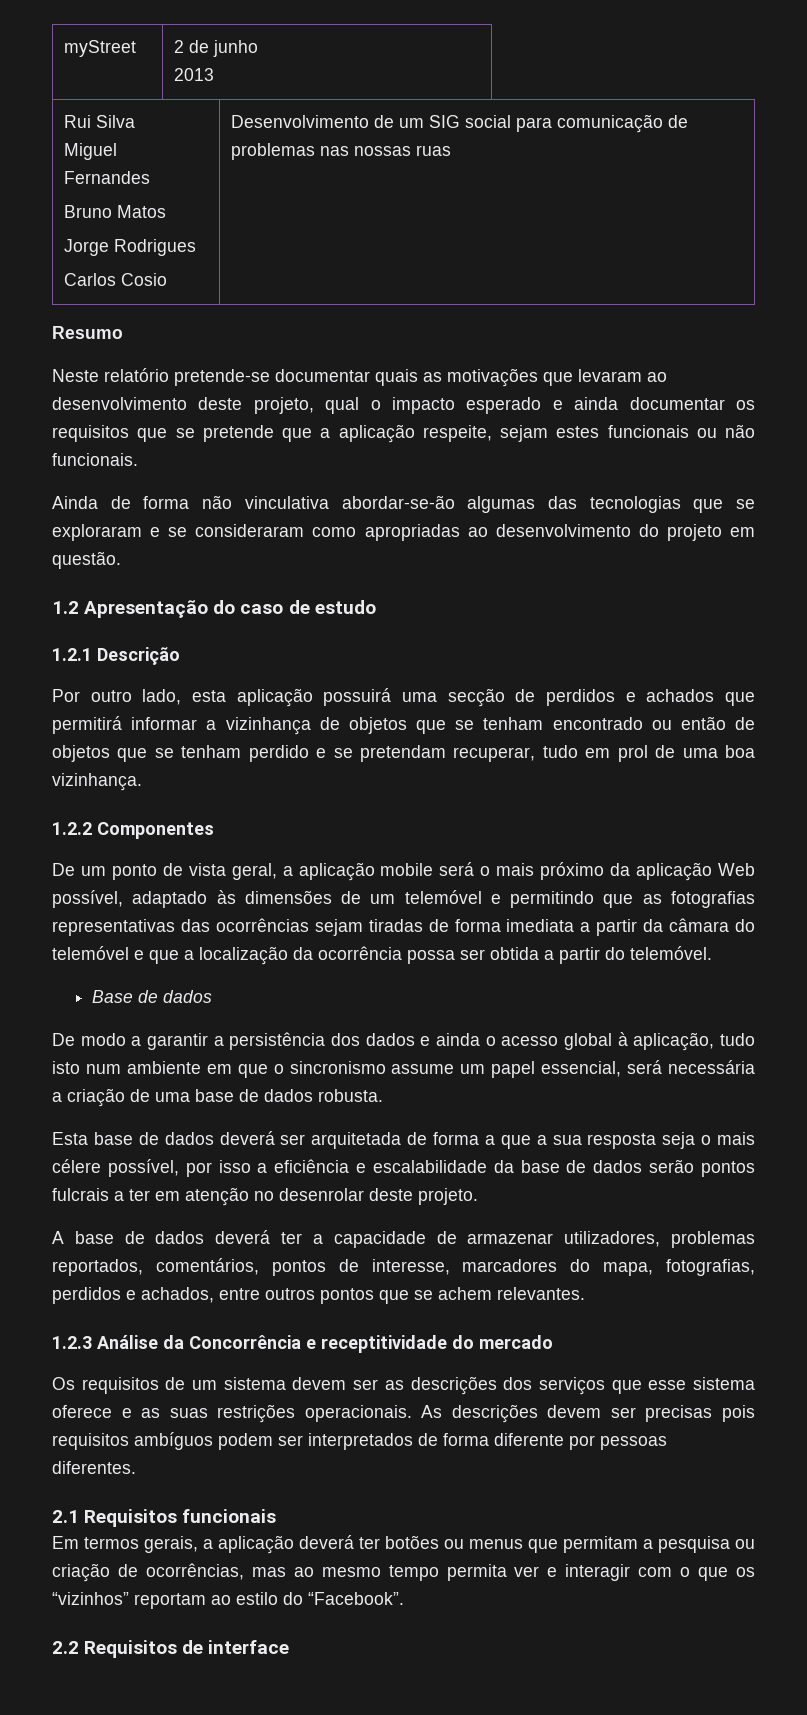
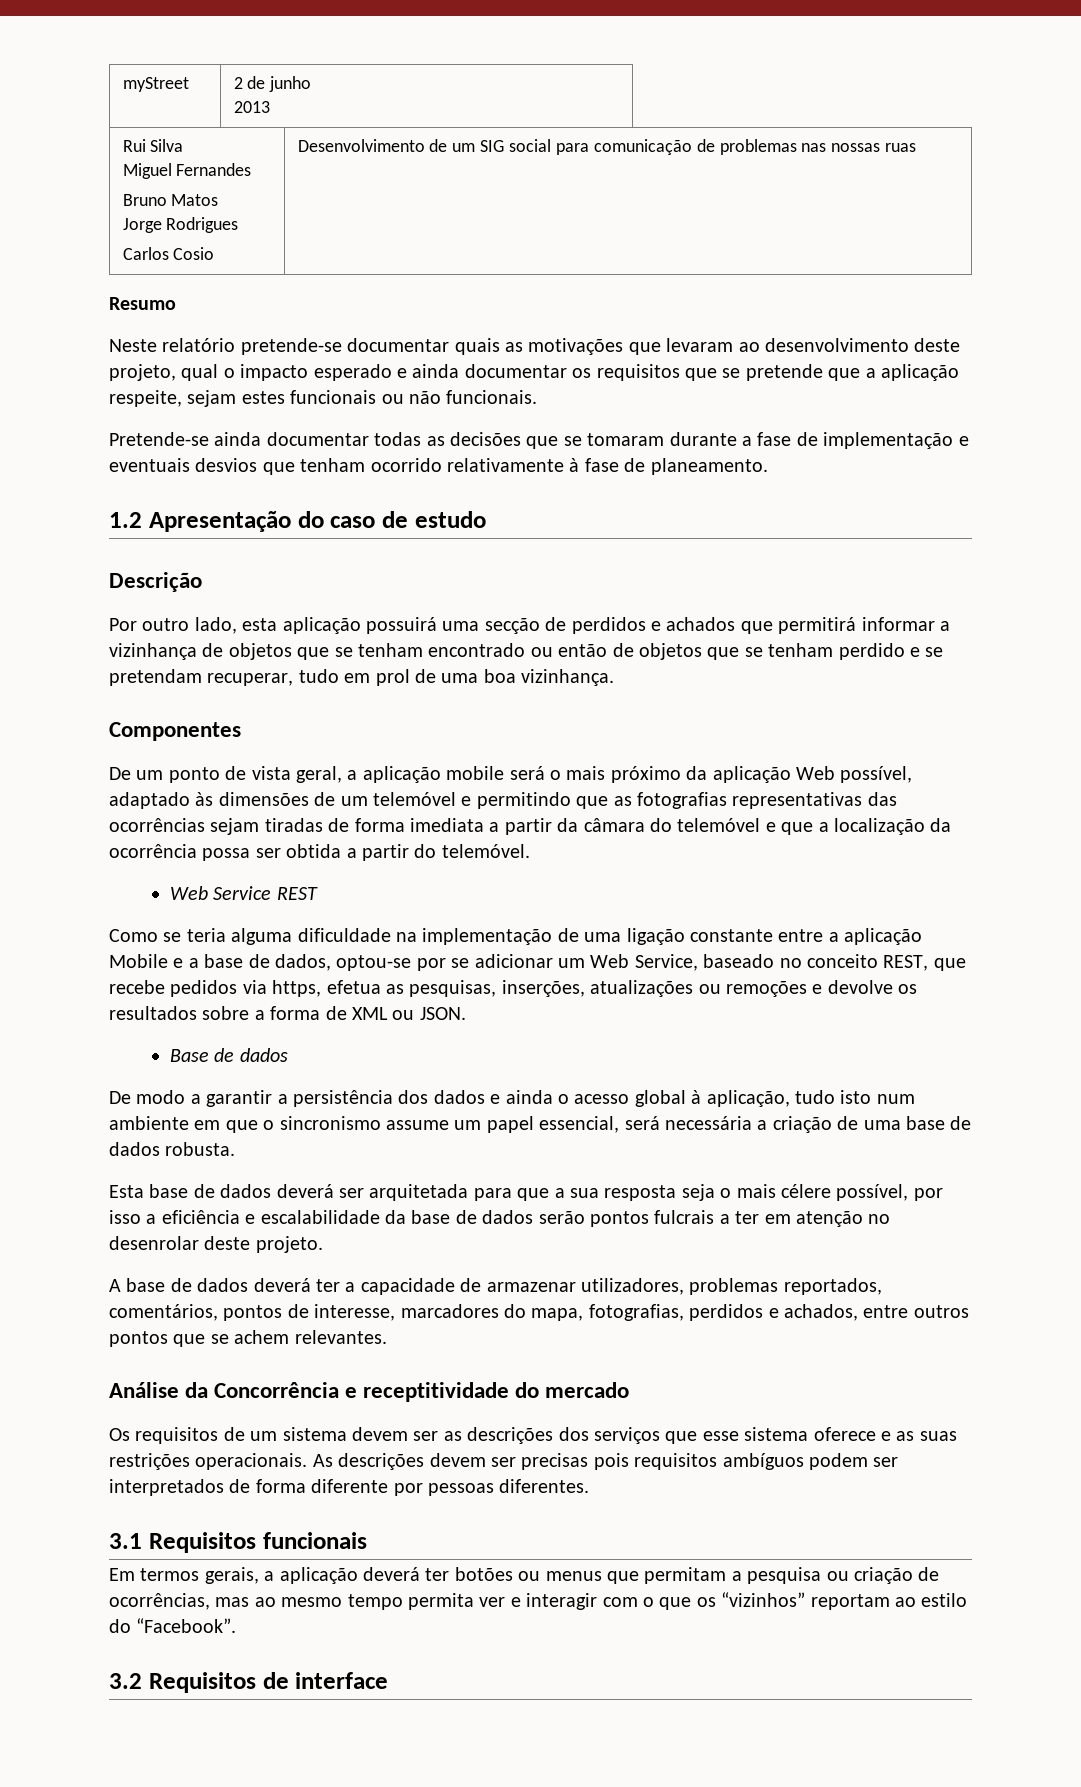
- Ainda de forma não vinculativa abordar-se-ão algumas das tecnologias que se exploraram e se consideraram como apropriadas ao desenvolvimento do projeto em questão.
+ Pretende-se ainda documentar todas as decisões que se tomaram durante a fase de implementação e eventuais desvios que tenham ocorrido relativamente à fase de planeamento.
- 1.2.1 Descrição
+ Descrição
- 1.2.2 Componentes
+ Componentes
+ Web Service REST
+ Como se teria alguma dificuldade na implementação de uma ligação constante entre a aplicação Mobile e a base de dados, optou-se por se adicionar um Web Service, baseado no conceito REST, que recebe pedidos via https, efetua as pesquisas, inserções, atualizações ou remoções e devolve os resultados sobre a forma de XML ou JSON.
- Esta base de dados deverá ser arquitetada de forma a que a sua resposta seja o mais célere possível, por isso a eficiência e escalabilidade da base de dados serão pontos fulcrais a ter em atenção no desenrolar deste projeto.
+ Esta base de dados deverá ser arquitetada para que a sua resposta seja o mais célere possível, por isso a eficiência e escalabilidade da base de dados serão pontos fulcrais a ter em atenção no desenrolar deste projeto.
- 1.2.3 Análise da Concorrência e receptitividade do mercado
+ Análise da Concorrência e receptitividade do mercado
- 2.1 Requisitos funcionais
+ 3.1 Requisitos funcionais
- 2.2 Requisitos de interface
+ 3.2 Requisitos de interface

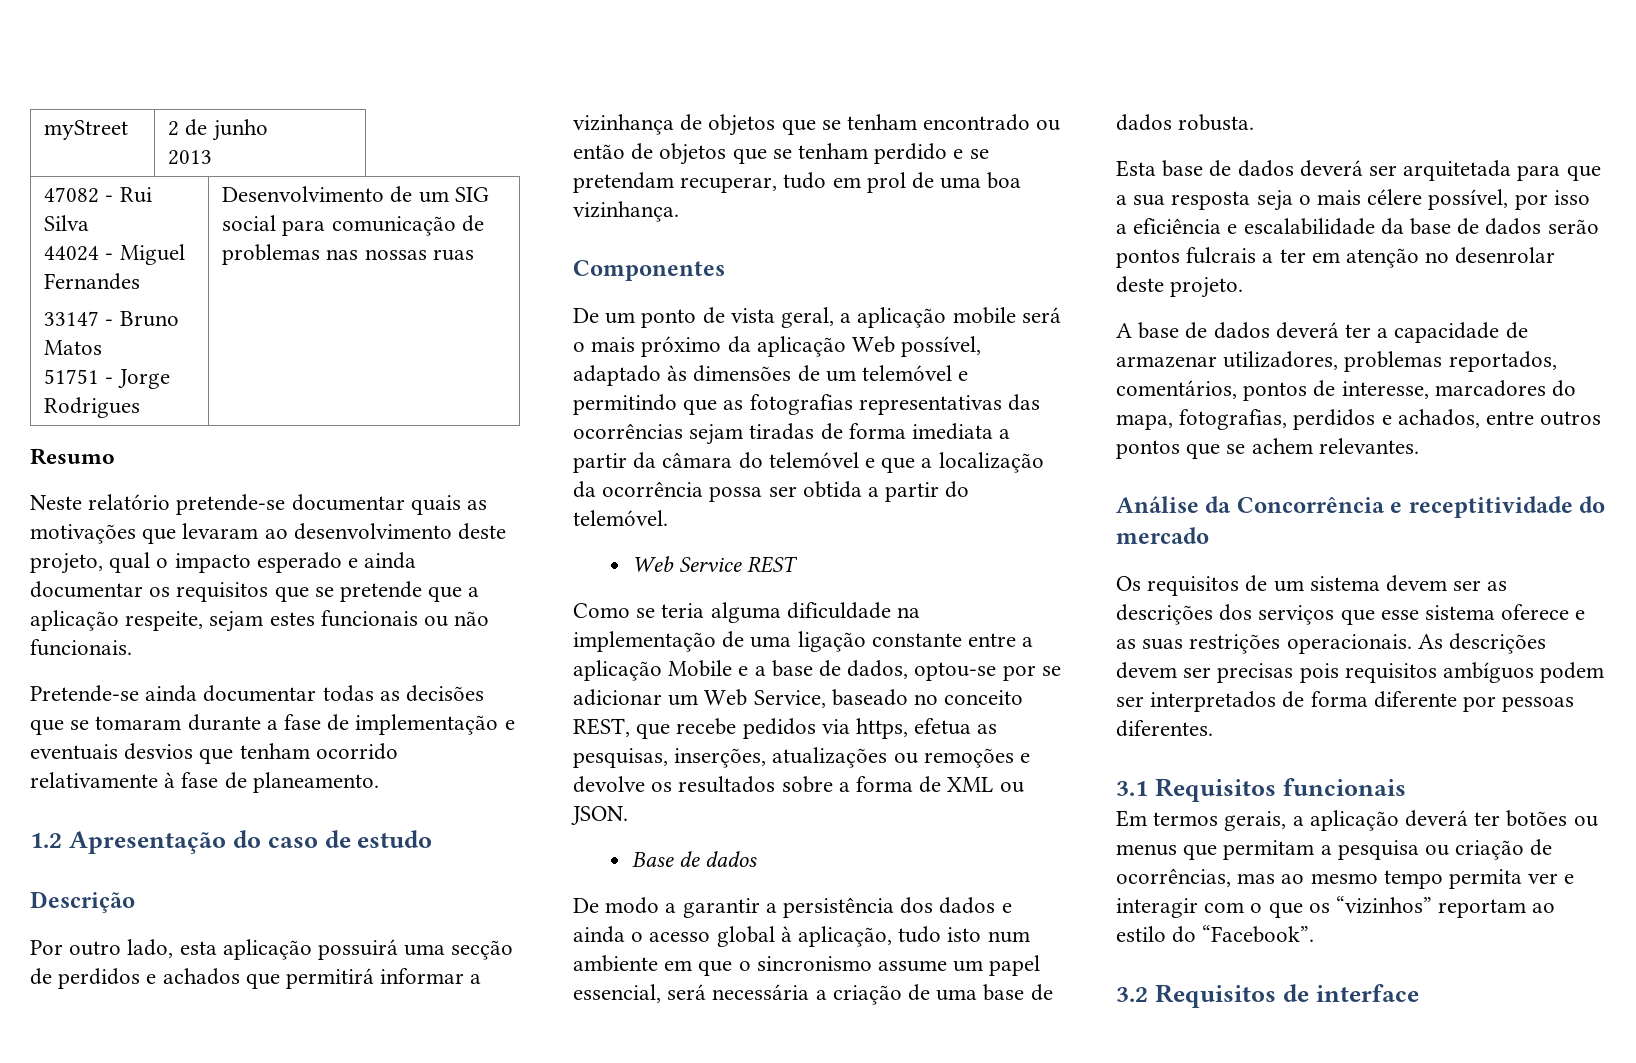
- Rui Silva
- Miguel Fernandes
- Bruno Matos
- Jorge Rodrigues
- Carlos Cosio | Desenvolvimento de um SIG social para comunicação de problemas nas nossas ruas
+ 47082 - Rui Silva
+ 44024 - Miguel Fernandes
+ 33147 - Bruno Matos
+ 51751 - Jorge Rodrigues | Desenvolvimento de um SIG social para comunicação de problemas nas nossas ruas

